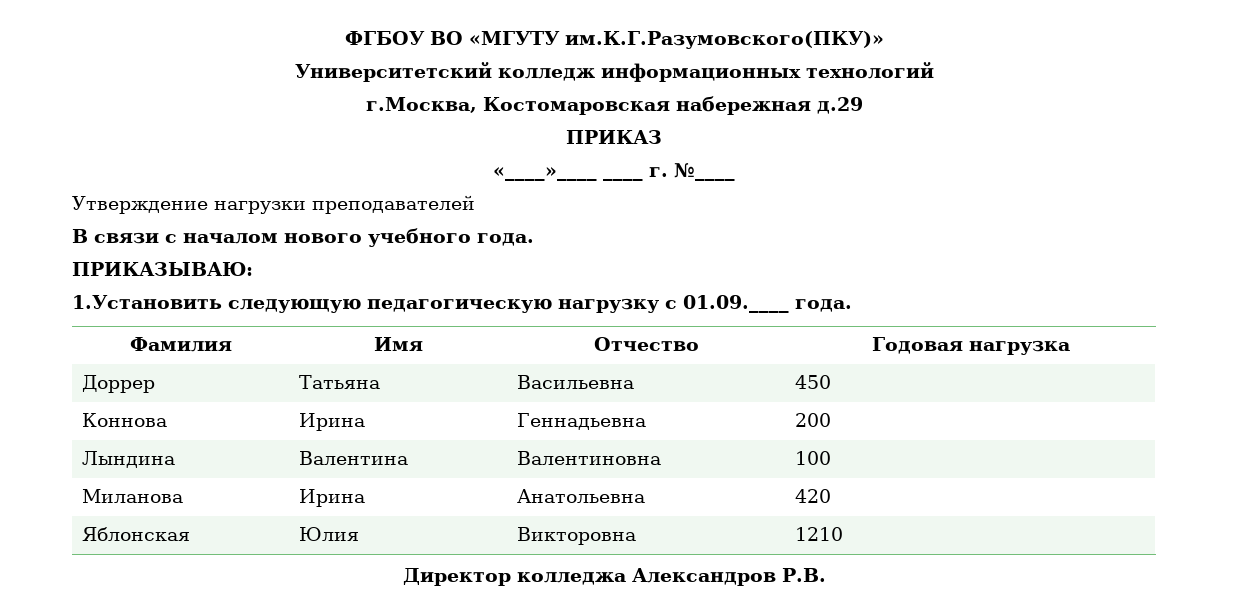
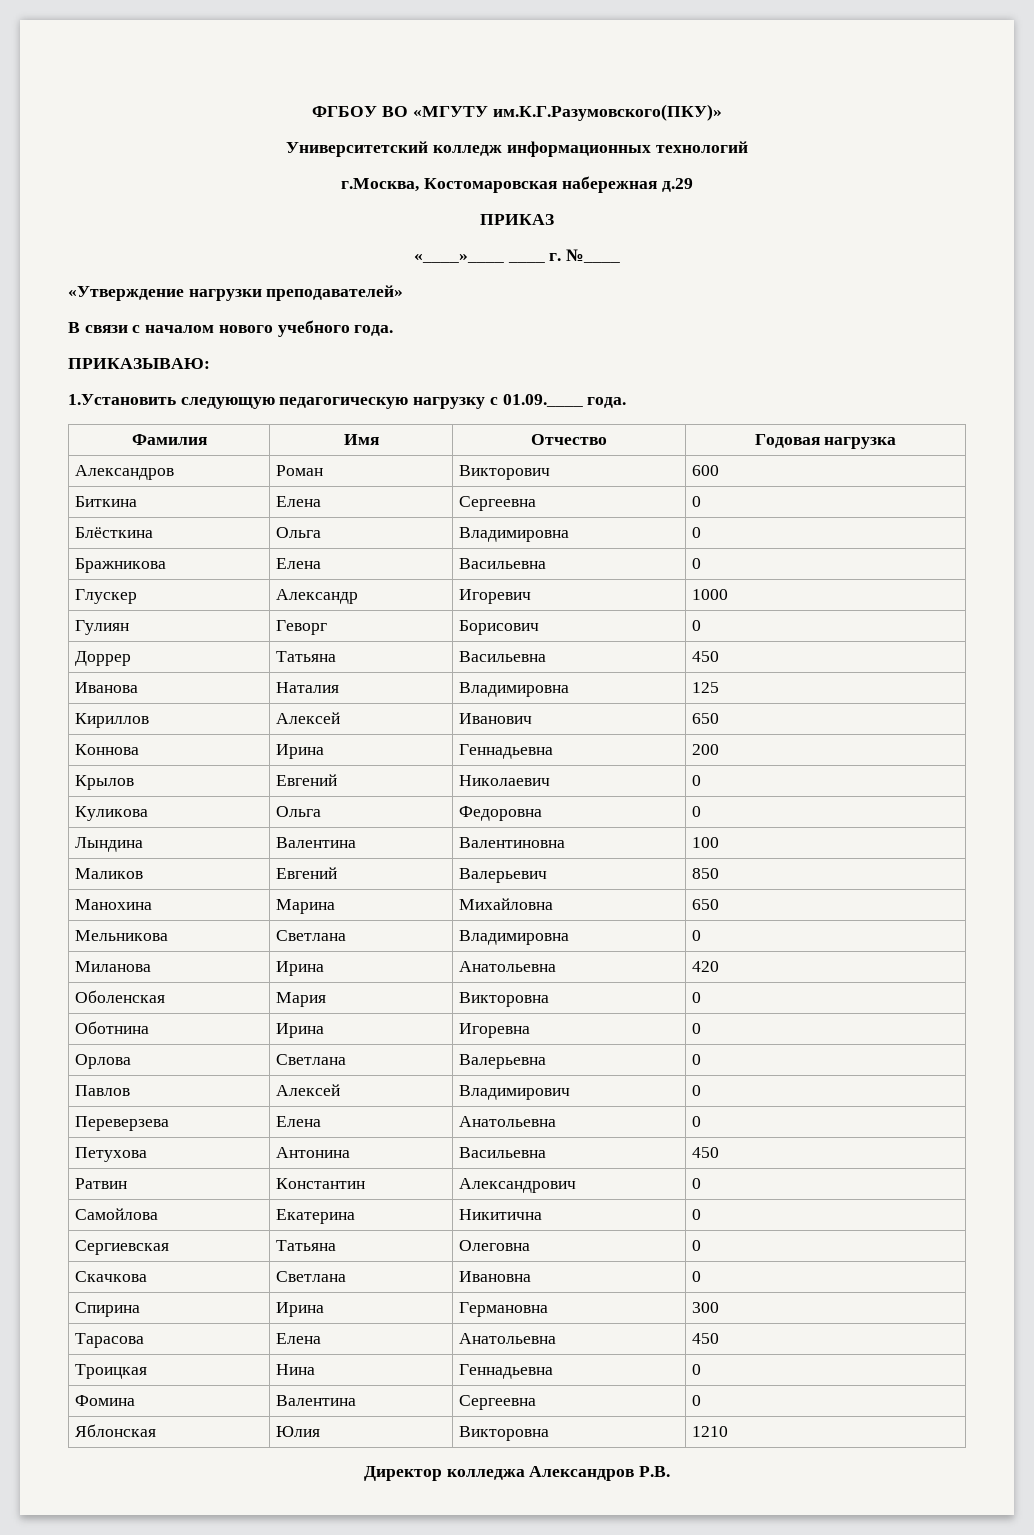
- Утверждение нагрузки преподавателей
+ «Утверждение нагрузки преподавателей»
+ Александров | Роман | Викторович | 600
+ Биткина | Елена | Сергеевна | 0
+ Блёсткина | Ольга | Владимировна | 0
+ Бражникова | Елена | Васильевна | 0
+ Глускер | Александр | Игоревич | 1000
+ Гулиян | Геворг | Борисович | 0
  Доррер | Татьяна | Васильевна | 450
+ Иванова | Наталия | Владимировна | 125
+ Кириллов | Алексей | Иванович | 650
  Коннова | Ирина | Геннадьевна | 200
+ Крылов | Евгений | Николаевич | 0
+ Куликова | Ольга | Федоровна | 0
  Лындина | Валентина | Валентиновна | 100
+ Маликов | Евгений | Валерьевич | 850
+ Манохина | Марина | Михайловна | 650
+ Мельникова | Светлана | Владимировна | 0
  Миланова | Ирина | Анатольевна | 420
+ Оболенская | Мария | Викторовна | 0
+ Оботнина | Ирина | Игоревна | 0
+ Орлова | Светлана | Валерьевна | 0
+ Павлов | Алексей | Владимирович | 0
+ Переверзева | Елена | Анатольевна | 0
+ Петухова | Антонина | Васильевна | 450
+ Ратвин | Константин | Александрович | 0
+ Самойлова | Екатерина | Никитична | 0
+ Сергиевская | Татьяна | Олеговна | 0
+ Скачкова | Светлана | Ивановна | 0
+ Спирина | Ирина | Германовна | 300
+ Тарасова | Елена | Анатольевна | 450
+ Троицкая | Нина | Геннадьевна | 0
+ Фомина | Валентина | Сергеевна | 0

